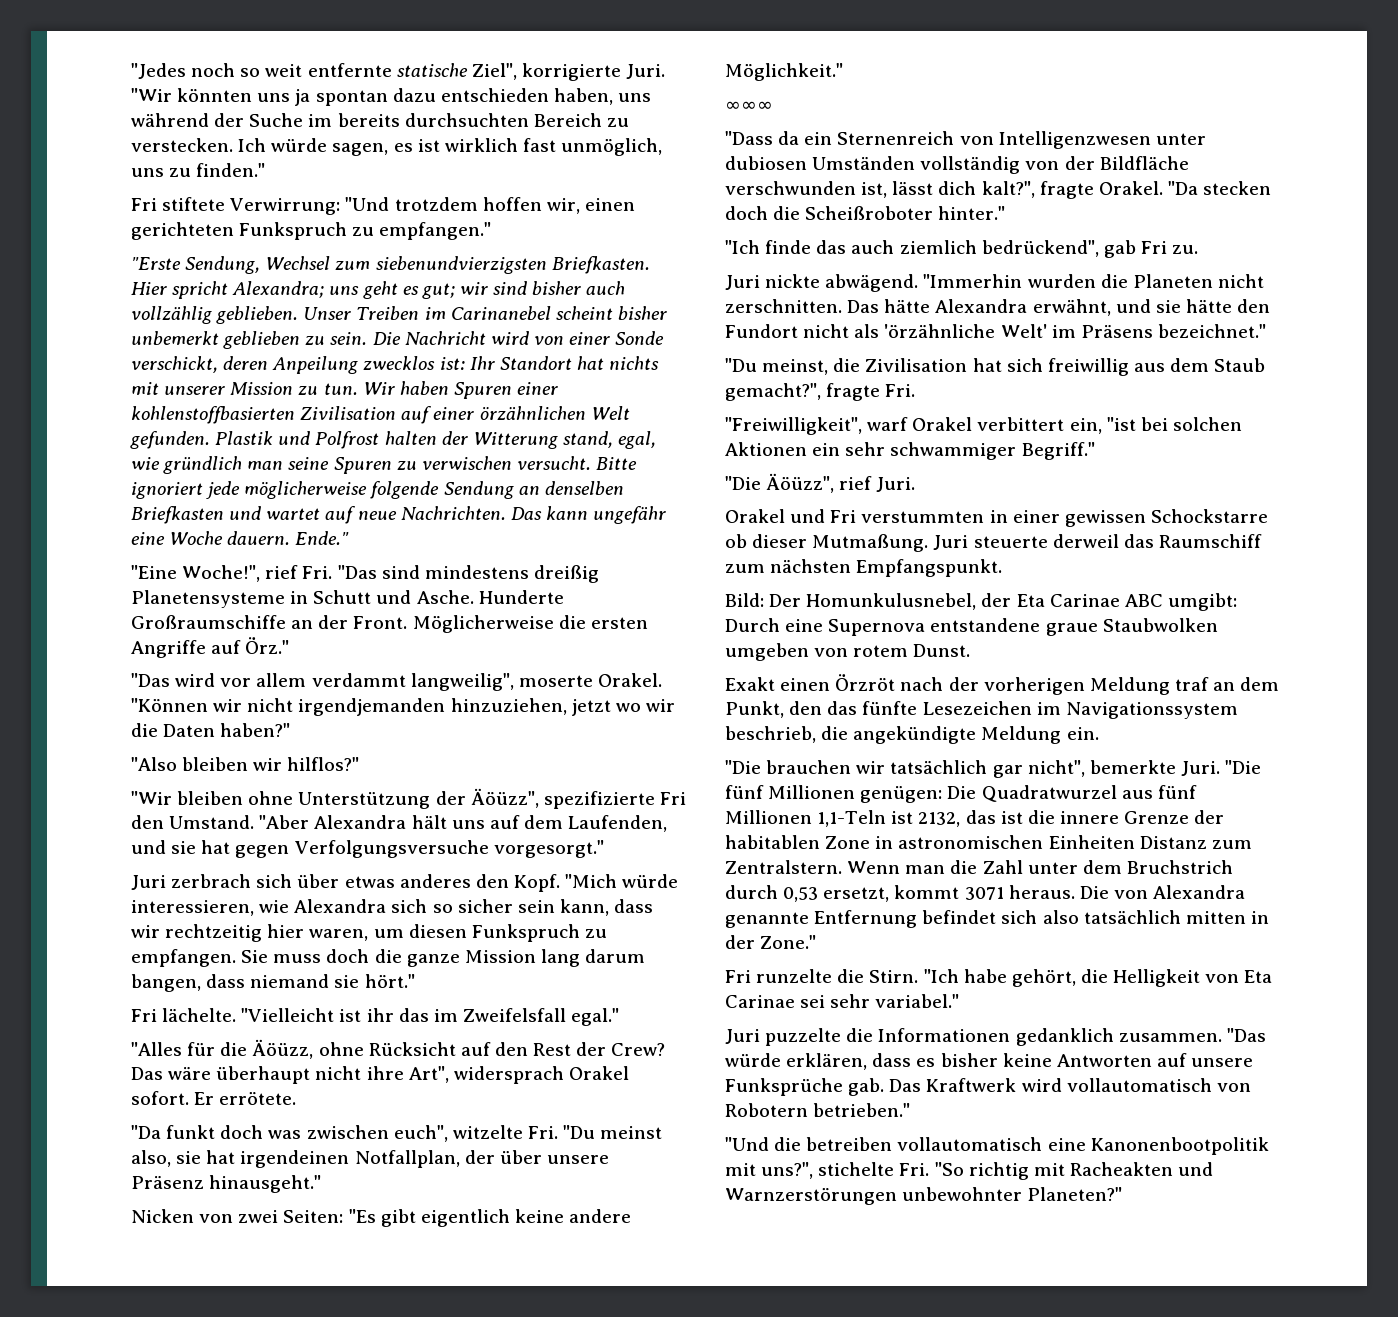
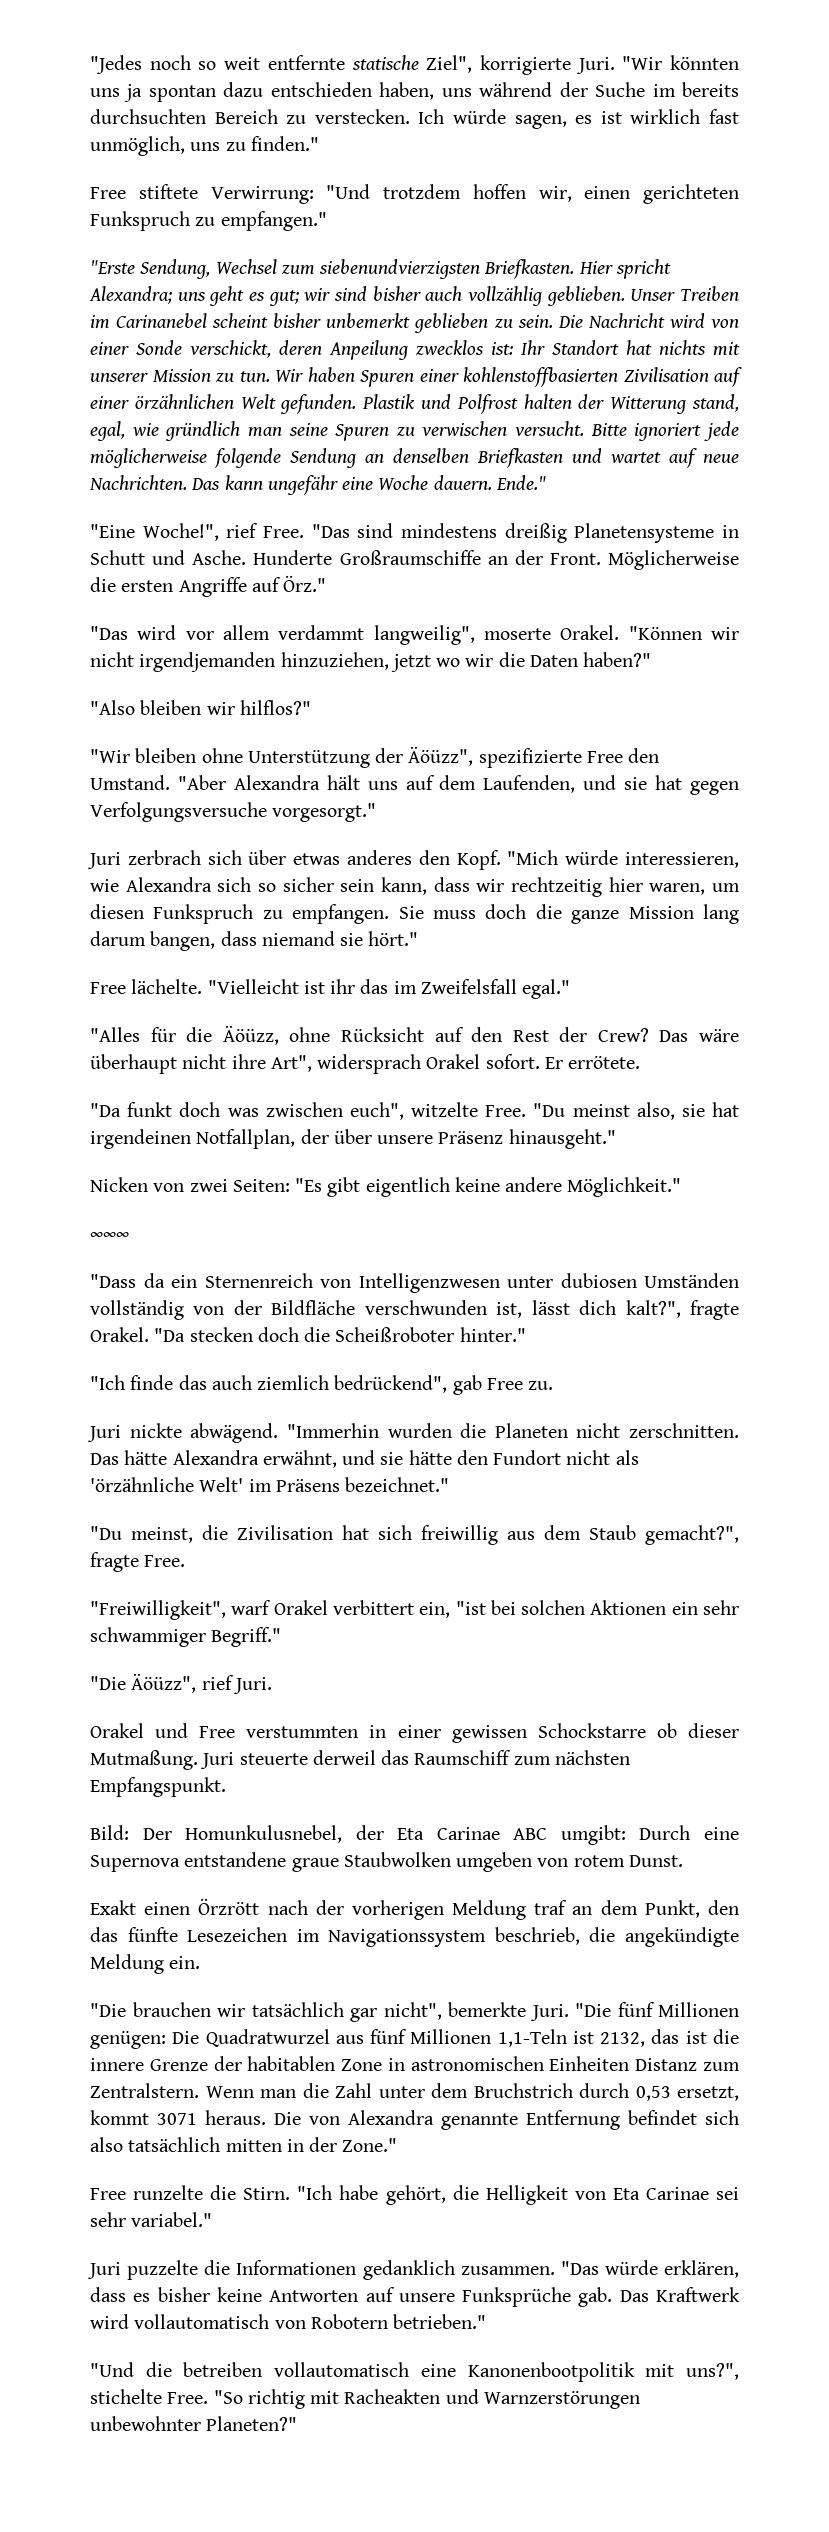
- Fri stiftete Verwirrung: "Und trotzdem hoffen wir, einen gerichteten Funkspruch zu empfangen."
+ Free stiftete Verwirrung: "Und trotzdem hoffen wir, einen gerichteten Funkspruch zu empfangen."
- "Eine Woche!", rief Fri. "Das sind mindestens dreißig Planetensysteme in Schutt und Asche.
+ "Eine Woche!", rief Free. "Das sind mindestens dreißig Planetensysteme in Schutt und Asche.
- "Wir bleiben ohne Unterstützung der Äöüzz", spezifizierte Fri den Umstand.
+ "Wir bleiben ohne Unterstützung der Äöüzz", spezifizierte Free den Umstand.
- Fri lächelte.
+ Free lächelte.
- "Da funkt doch was zwischen euch", witzelte Fri. "Du meinst also, sie hat irgendeinen Notfallplan, der über unsere Präsenz hinausgeht."
+ "Da funkt doch was zwischen euch", witzelte Free. "Du meinst also, sie hat irgendeinen Notfallplan, der über unsere Präsenz hinausgeht."
- "Ich finde das auch ziemlich bedrückend", gab Fri zu.
+ "Ich finde das auch ziemlich bedrückend", gab Free zu.
- "Du meinst, die Zivilisation hat sich freiwillig aus dem Staub gemacht?", fragte Fri.
+ "Du meinst, die Zivilisation hat sich freiwillig aus dem Staub gemacht?", fragte Free.
- Orakel und Fri verstummten in einer gewissen Schockstarre ob dieser Mutmaßung.
+ Orakel und Free verstummten in einer gewissen Schockstarre ob dieser Mutmaßung.
- Exakt einen Örzröt nach der vorherigen Meldung traf an dem Punkt, den das fünfte Lesezeichen im Navigationssystem beschrieb, die angekündigte Meldung ein.
+ Exakt einen Örzrött nach der vorherigen Meldung traf an dem Punkt, den das fünfte Lesezeichen im Navigationssystem beschrieb, die angekündigte Meldung ein.
- Fri runzelte die Stirn.
+ Free runzelte die Stirn.
- "Und die betreiben vollautomatisch eine Kanonenbootpolitik mit uns?", stichelte Fri. "So richtig mit Racheakten und Warnzerstörungen unbewohnter Planeten?"
+ "Und die betreiben vollautomatisch eine Kanonenbootpolitik mit uns?", stichelte Free. "So richtig mit Racheakten und Warnzerstörungen unbewohnter Planeten?"

